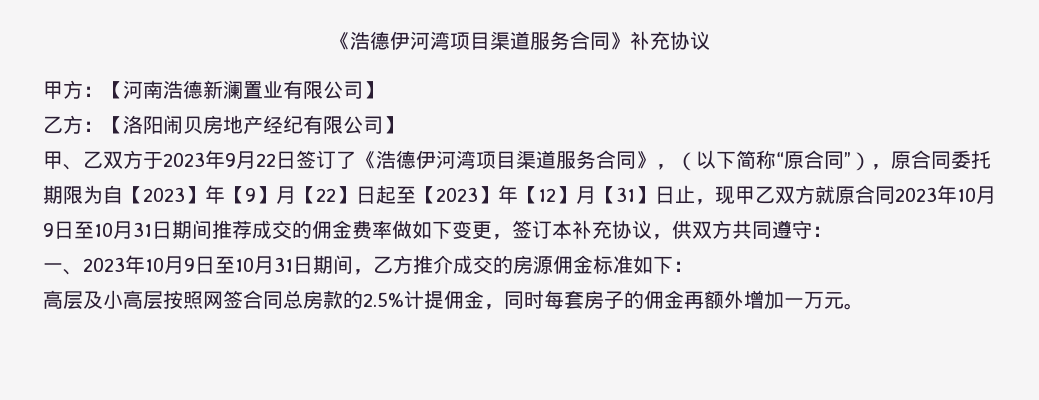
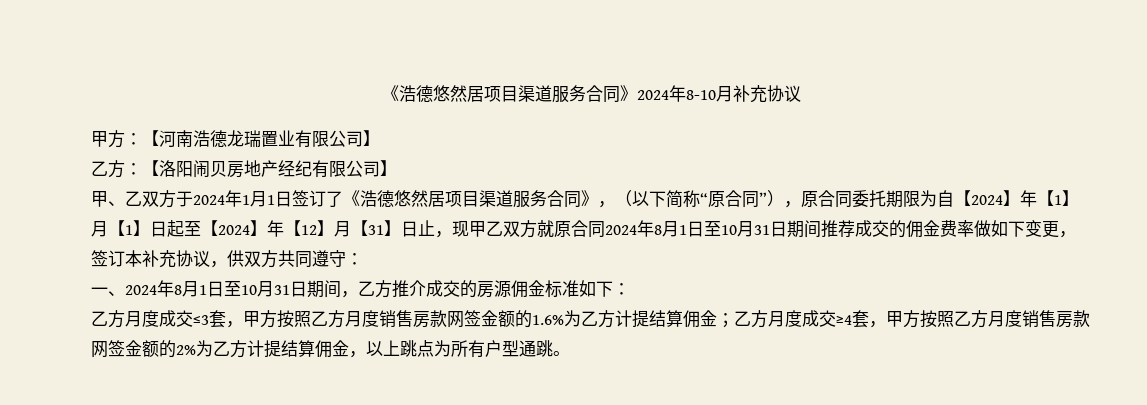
- 《浩德伊河湾项目渠道服务合同》补充协议
+ 《浩德悠然居项目渠道服务合同》2024年8-10月补充协议
- 甲方：【河南浩德新澜置业有限公司】
+ 甲方：【河南浩德龙瑞置业有限公司】
- 甲、乙双方于2023年9月22日签订了《浩德伊河湾项目渠道服务合同》，（以下简称“原合同”），原合同委托期限为自【2023】年【9】月【22】日起至【2023】年【12】月【31】日止，现甲乙双方就原合同2023年10月9日至10月31日期间推荐成交的佣金费率做如下变更，签订本补充协议，供双方共同遵守：
+ 甲、乙双方于2024年1月1日签订了《浩德悠然居项目渠道服务合同》，（以下简称“原合同”），原合同委托期限为自【2024】年【1】月【1】日起至【2024】年【12】月【31】日止，现甲乙双方就原合同2024年8月1日至10月31日期间推荐成交的佣金费率做如下变更，签订本补充协议，供双方共同遵守：
- 一、2023年10月9日至10月31日期间，乙方推介成交的房源佣金标准如下：
+ 一、2024年8月1日至10月31日期间，乙方推介成交的房源佣金标准如下：
- 高层及小高层按照网签合同总房款的2.5%计提佣金，同时每套房子的佣金再额外增加一万元。
+ 乙方月度成交≤3套，甲方按照乙方月度销售房款网签金额的1.6%为乙方计提结算佣金；乙方月度成交≥4套，甲方按照乙方月度销售房款网签金额的2%为乙方计提结算佣金，以上跳点为所有户型通跳。

